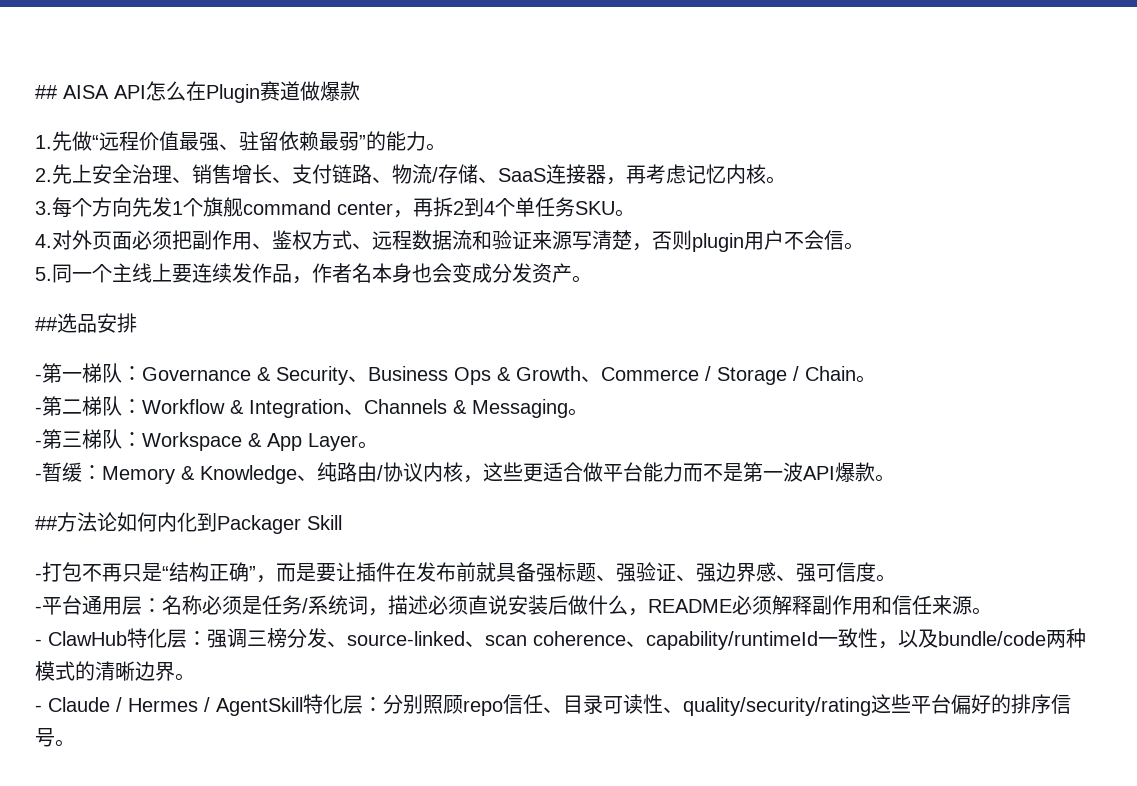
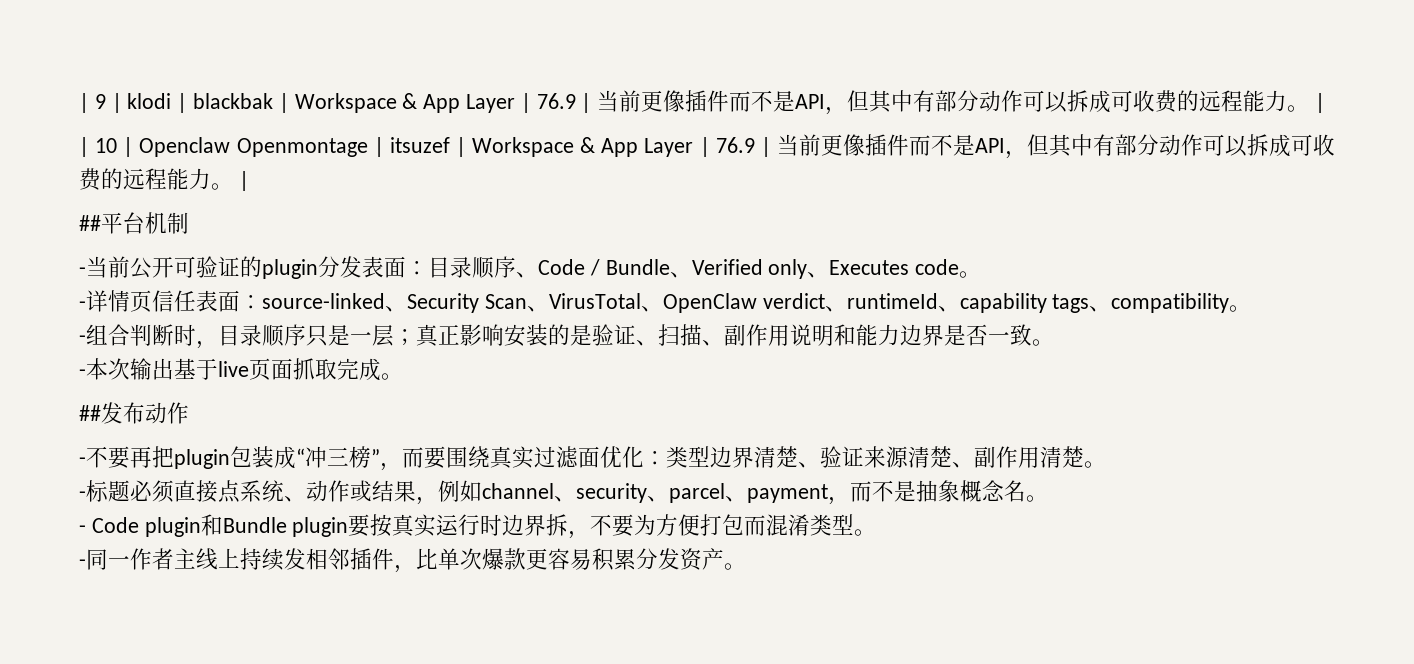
- ## AISA API怎么在Plugin赛道做爆款
- 1.先做“远程价值最强、驻留依赖最弱”的能力。
- 2.先上安全治理、销售增长、支付链路、物流/存储、SaaS连接器，再考虑记忆内核。
- 3.每个方向先发1个旗舰command center，再拆2到4个单任务SKU。
- 4.对外页面必须把副作用、鉴权方式、远程数据流和验证来源写清楚，否则plugin用户不会信。
- 5.同一个主线上要连续发作品，作者名本身也会变成分发资产。
- ##选品安排
- -第一梯队：Governance & Security、Business Ops & Growth、Commerce / Storage / Chain。
- -第二梯队：Workflow & Integration、Channels & Messaging。
- -第三梯队：Workspace & App Layer。
- -暂缓：Memory & Knowledge、纯路由/协议内核，这些更适合做平台能力而不是第一波API爆款。
- ##方法论如何内化到Packager Skill
- -打包不再只是“结构正确”，而是要让插件在发布前就具备强标题、强验证、强边界感、强可信度。
- -平台通用层：名称必须是任务/系统词，描述必须直说安装后做什么，README必须解释副作用和信任来源。
- - ClawHub特化层：强调三榜分发、source-linked、scan coherence、capability/runtimeId一致性，以及bundle/code两种模式的清晰边界。
- - Claude / Hermes / AgentSkill特化层：分别照顾repo信任、目录可读性、quality/security/rating这些平台偏好的排序信号。
+ | 9 | klodi | blackbak | Workspace & App Layer | 76.9 | 当前更像插件而不是API，但其中有部分动作可以拆成可收费的远程能力。 |
+ | 10 | Openclaw Openmontage | itsuzef | Workspace & App Layer | 76.9 | 当前更像插件而不是API，但其中有部分动作可以拆成可收费的远程能力。 |
+ ##平台机制
+ -当前公开可验证的plugin分发表面：目录顺序、Code / Bundle、Verified only、Executes code。
+ -详情页信任表面：source-linked、Security Scan、VirusTotal、OpenClaw verdict、runtimeId、capability tags、compatibility。
+ -组合判断时，目录顺序只是一层；真正影响安装的是验证、扫描、副作用说明和能力边界是否一致。
+ -本次输出基于live页面抓取完成。
+ ##发布动作
+ -不要再把plugin包装成“冲三榜”，而要围绕真实过滤面优化：类型边界清楚、验证来源清楚、副作用清楚。
+ -标题必须直接点系统、动作或结果，例如channel、security、parcel、payment，而不是抽象概念名。
+ - Code plugin和Bundle plugin要按真实运行时边界拆，不要为方便打包而混淆类型。
+ -同一作者主线上持续发相邻插件，比单次爆款更容易积累分发资产。

